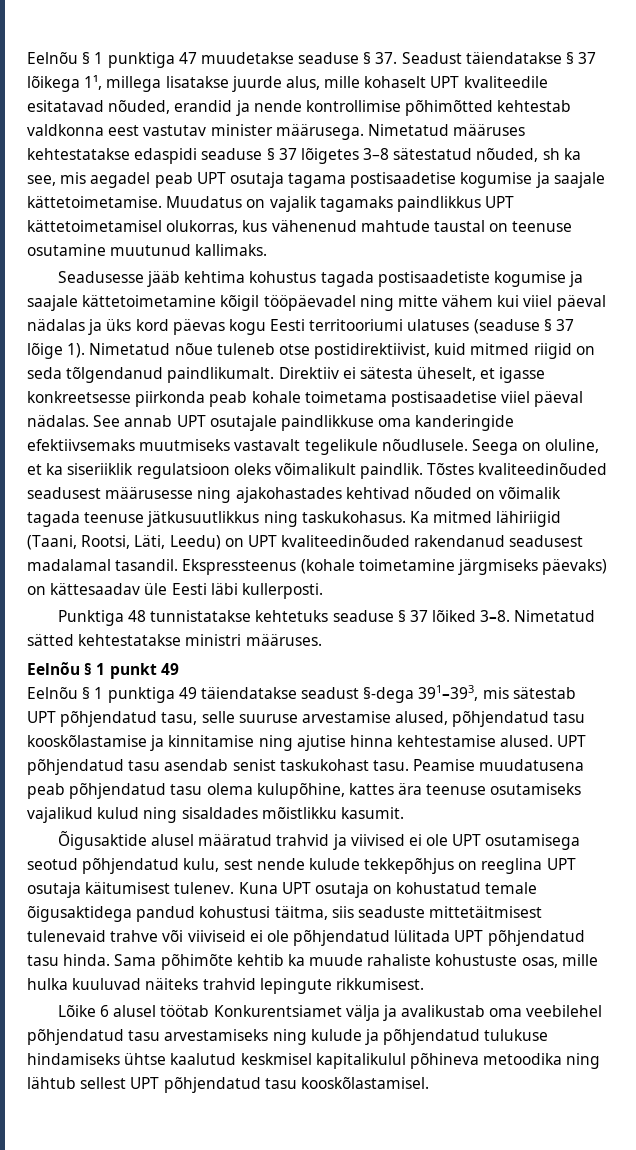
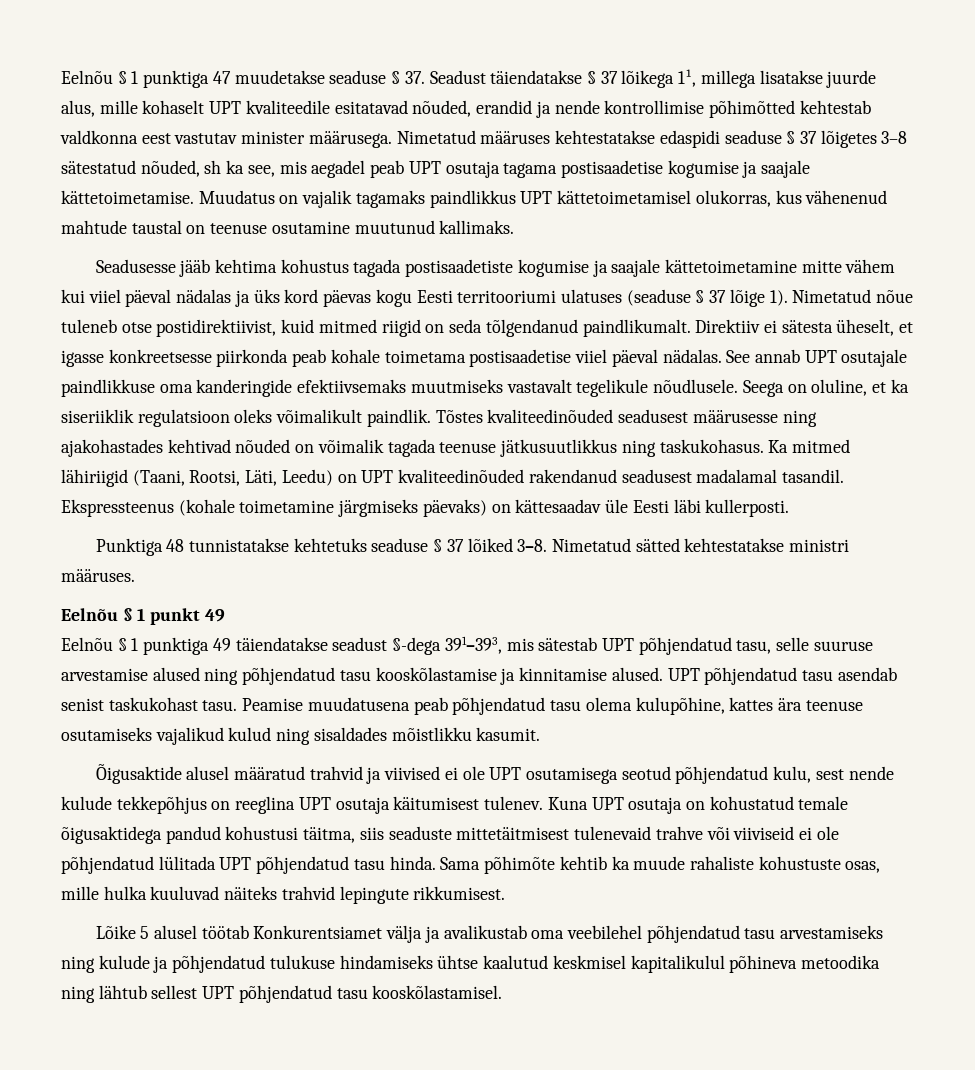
- Seadusesse jääb kehtima kohustus tagada postisaadetiste kogumise ja saajale kättetoimetamine kõigil tööpäevadel ning mitte vähem kui viiel päeval nädalas ja üks kord päevas kogu Eesti territooriumi ulatuses (seaduse § 37 lõige 1).
+ Seadusesse jääb kehtima kohustus tagada postisaadetiste kogumise ja saajale kättetoimetamine mitte vähem kui viiel päeval nädalas ja üks kord päevas kogu Eesti territooriumi ulatuses (seaduse § 37 lõige 1).
- Eelnõu § 1 punktiga 49 täiendatakse seadust §-dega 391–393, mis sätestab UPT põhjendatud tasu, selle suuruse arvestamise alused, põhjendatud tasu kooskõlastamise ja kinnitamise ning ajutise hinna kehtestamise alused.
+ Eelnõu § 1 punktiga 49 täiendatakse seadust §-dega 391–393, mis sätestab UPT põhjendatud tasu, selle suuruse arvestamise alused ning põhjendatud tasu kooskõlastamise ja kinnitamise alused.
- Lõike 6 alusel töötab Konkurentsiamet välja ja avalikustab oma veebilehel põhjendatud tasu arvestamiseks ning kulude ja põhjendatud tulukuse hindamiseks ühtse kaalutud keskmisel kapitalikulul põhineva metoodika ning lähtub sellest UPT põhjendatud tasu kooskõlastamisel.
+ Lõike 5 alusel töötab Konkurentsiamet välja ja avalikustab oma veebilehel põhjendatud tasu arvestamiseks ning kulude ja põhjendatud tulukuse hindamiseks ühtse kaalutud keskmisel kapitalikulul põhineva metoodika ning lähtub sellest UPT põhjendatud tasu kooskõlastamisel.

